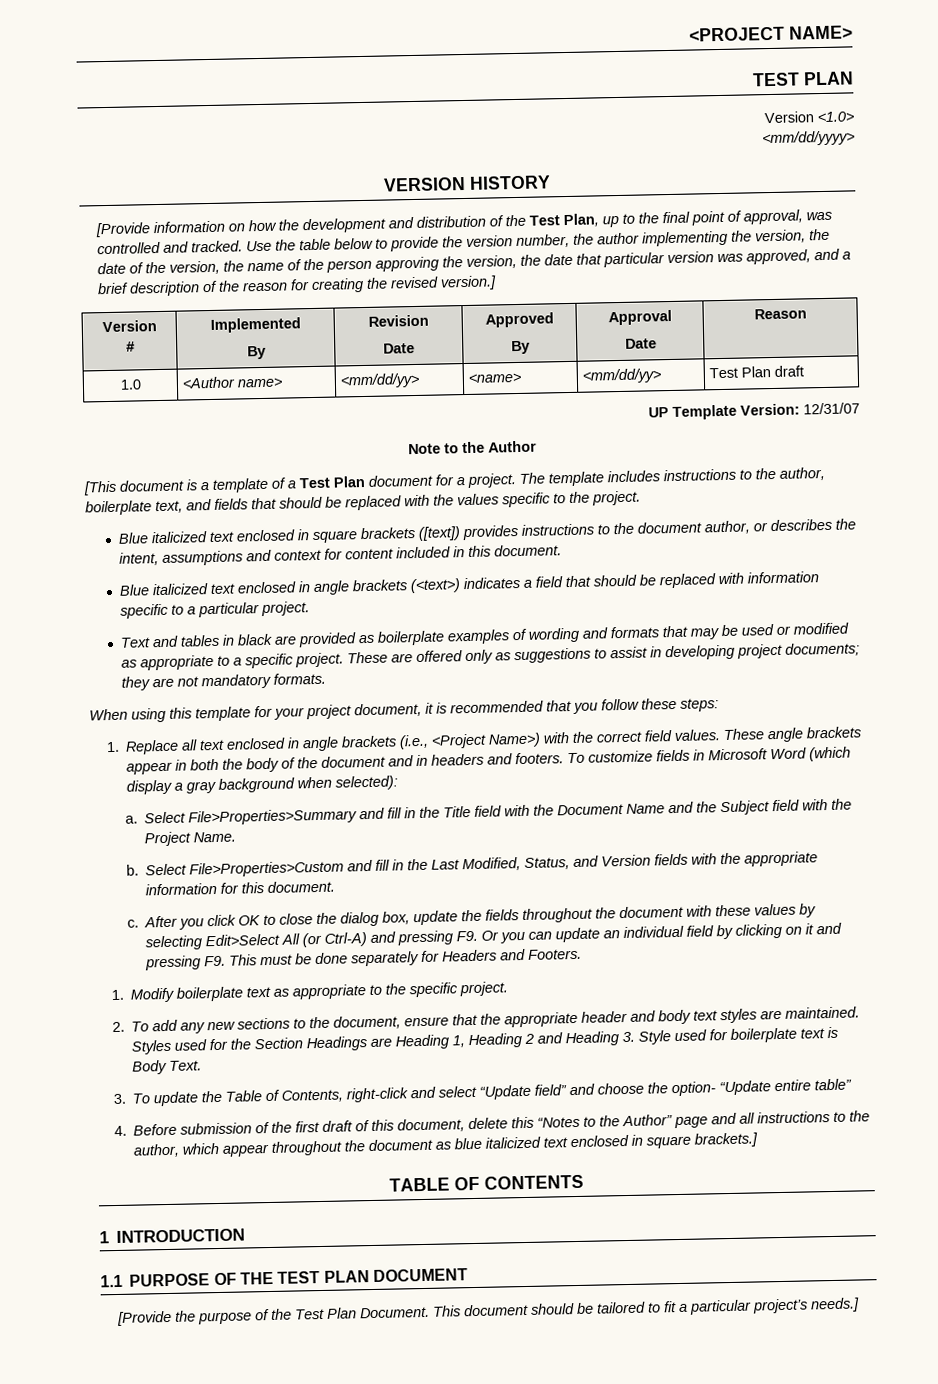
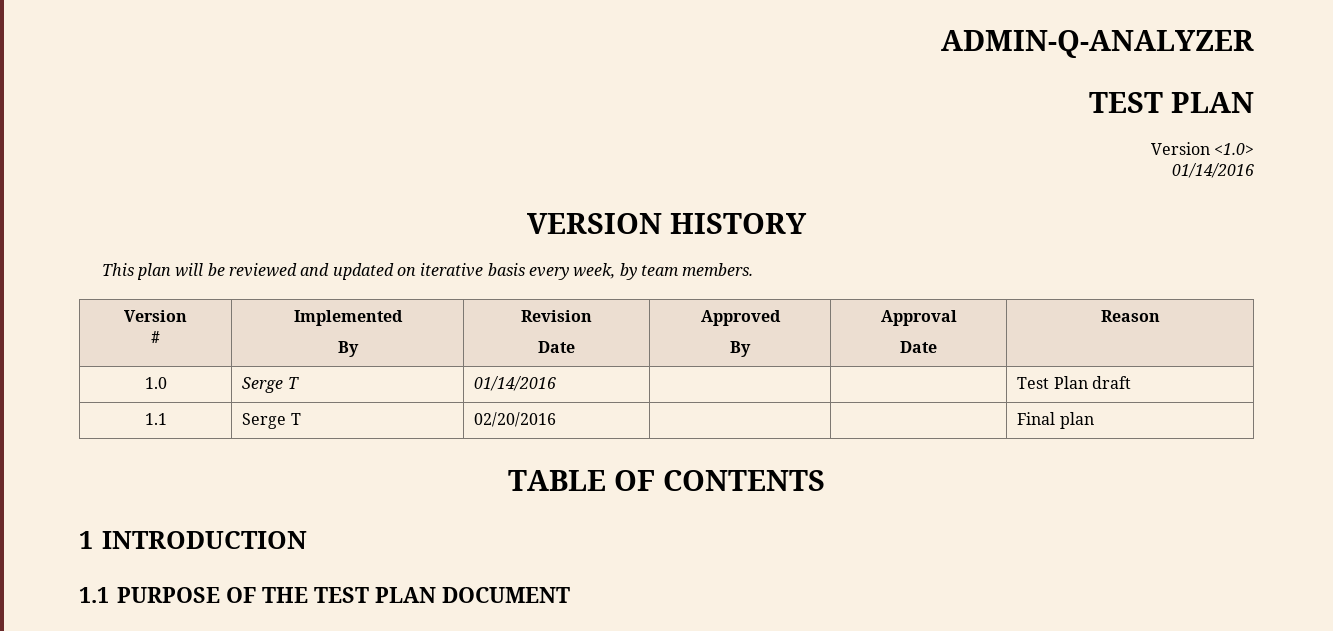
- <PROJECT NAME>
+ ADMIN-Q-ANALYZER
  Version <1.0>
- <mm/dd/yyyy>
+ 01/14/2016
- [Provide information on how the development and distribution of the Test Plan, up to the final point of approval, was controlled and tracked. Use the table below to provide the version number, the author implementing the version, the date of the version, the name of the person approving the version, the date that particular version was approved, and a brief description of the reason for creating the revised version.]
+ This plan will be reviewed and updated on iterative basis every week, by team members.
- 1.0 | <Author name> | <mm/dd/yy> | <name> | <mm/dd/yy> | Test Plan draft
- UP Template Version: 12/31/07
- Note to the Author
- [This document is a template of a Test Plan document for a project. The template includes instructions to the author, boilerplate text, and fields that should be replaced with the values specific to the project.
- Blue italicized text enclosed in square brackets ([text]) provides instructions to the document author, or describes the intent, assumptions and context for content included in this document.
- Blue italicized text enclosed in angle brackets (<text>) indicates a field that should be replaced with information specific to a particular project.
- Text and tables in black are provided as boilerplate examples of wording and formats that may be used or modified as appropriate to a specific project. These are offered only as suggestions to assist in developing project documents; they are not mandatory formats.
- When using this template for your project document, it is recommended that you follow these steps:
- 1. Replace all text enclosed in angle brackets (i.e., <Project Name>) with the correct field values. These angle brackets appear in both the body of the document and in headers and footers. To customize fields in Microsoft Word (which display a gray background when selected):
- a. Select File>Properties>Summary and fill in the Title field with the Document Name and the Subject field with the Project Name.
- b. Select File>Properties>Custom and fill in the Last Modified, Status, and Version fields with the appropriate information for this document.
- c. After you click OK to close the dialog box, update the fields throughout the document with these values by selecting Edit>Select All (or Ctrl-A) and pressing F9. Or you can update an individual field by clicking on it and pressing F9. This must be done separately for Headers and Footers.
- 1. Modify boilerplate text as appropriate to the specific project.
- 2. To add any new sections to the document, ensure that the appropriate header and body text styles are maintained. Styles used for the Section Headings are Heading 1, Heading 2 and Heading 3. Style used for boilerplate text is Body Text.
- 3. To update the Table of Contents, right-click and select “Update field” and choose the option- “Update entire table”
- 4. Before submission of the first draft of this document, delete this “Notes to the Author” page and all instructions to the author, which appear throughout the document as blue italicized text enclosed in square brackets.]
+ 1.0 | Serge T | 01/14/2016 | | | Test Plan draft
+ 1.1 | Serge T | 02/20/2016 | | | Final plan
- [Provide the purpose of the Test Plan Document. This document should be tailored to fit a particular project’s needs.]

